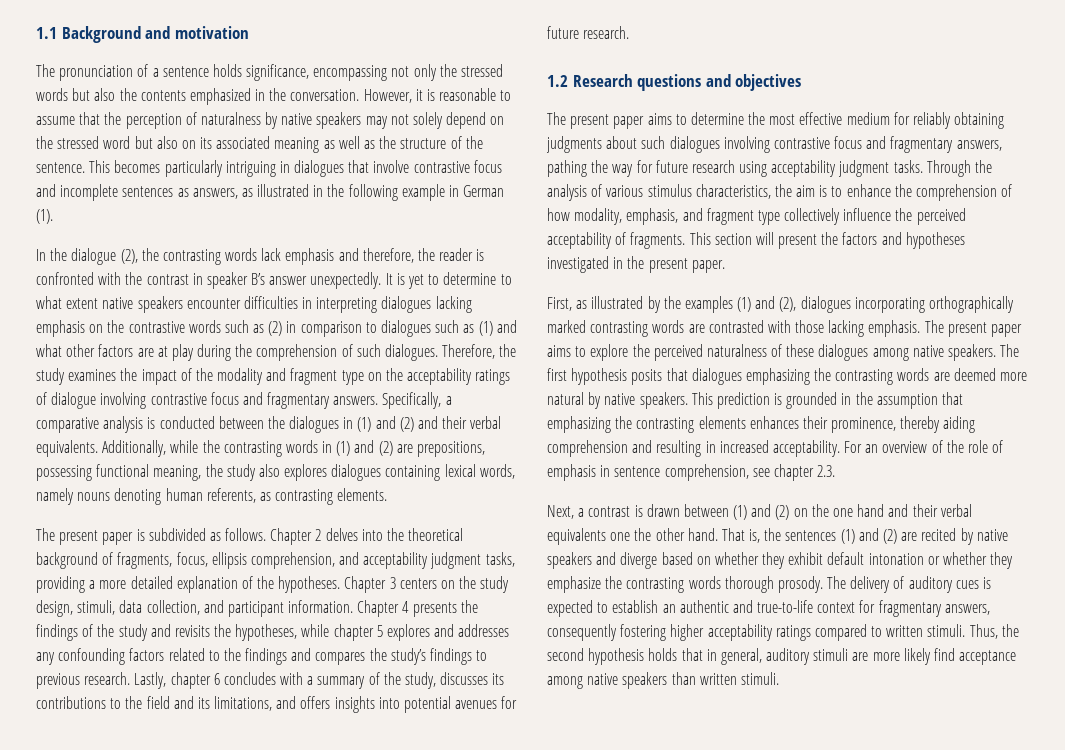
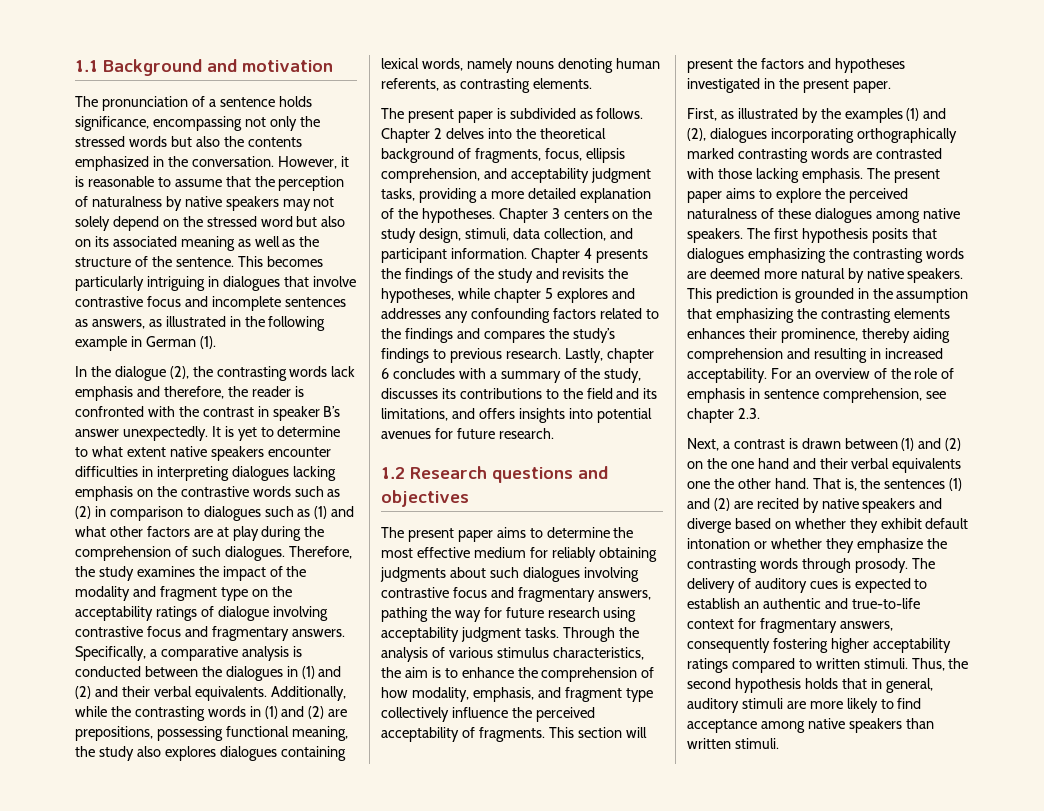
- That is, the sentences (1) and (2) are recited by native speakers and diverge based on whether they exhibit default intonation or whether they emphasize the contrasting words thorough prosody.
+ That is, the sentences (1) and (2) are recited by native speakers and diverge based on whether they exhibit default intonation or whether they emphasize the contrasting words through prosody.
- Thus, the second hypothesis holds that in general, auditory stimuli are more likely find acceptance among native speakers than written stimuli.
+ Thus, the second hypothesis holds that in general, auditory stimuli are more likely to find acceptance among native speakers than written stimuli.

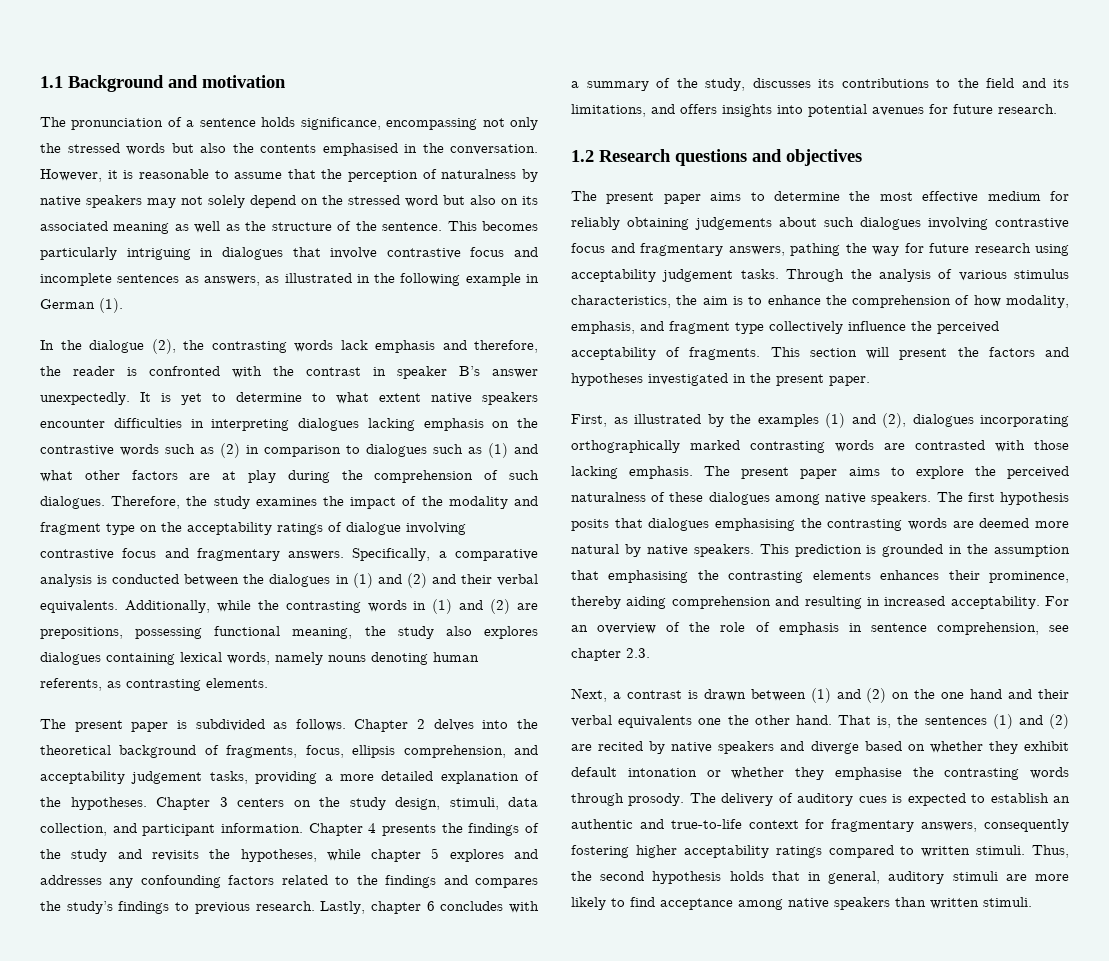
- The pronunciation of a sentence holds significance, encompassing not only the stressed words but also the contents emphasized in the conversation.
+ The pronunciation of a sentence holds significance, encompassing not only the stressed words but also the contents emphasised in the conversation.
- Chapter 2 delves into the theoretical background of fragments, focus, ellipsis comprehension, and acceptability judgment tasks, providing a more detailed explanation of the hypotheses.
+ Chapter 2 delves into the theoretical background of fragments, focus, ellipsis comprehension, and acceptability judgement tasks, providing a more detailed explanation of the hypotheses.
- The present paper aims to determine the most effective medium for reliably obtaining judgments about such dialogues involving contrastive focus and fragmentary answers, pathing the way for future research using acceptability judgment tasks.
+ The present paper aims to determine the most effective medium for reliably obtaining judgements about such dialogues involving contrastive focus and fragmentary answers, pathing the way for future research using acceptability judgement tasks.
- The first hypothesis posits that dialogues emphasizing the contrasting words are deemed more natural by native speakers.
+ The first hypothesis posits that dialogues emphasising the contrasting words are deemed more natural by native speakers.
- This prediction is grounded in the assumption that emphasizing the contrasting elements enhances their prominence, thereby aiding comprehension and resulting in increased acceptability.
+ This prediction is grounded in the assumption that emphasising the contrasting elements enhances their prominence, thereby aiding comprehension and resulting in increased acceptability.
- That is, the sentences (1) and (2) are recited by native speakers and diverge based on whether they exhibit default intonation or whether they emphasize the contrasting words through prosody.
+ That is, the sentences (1) and (2) are recited by native speakers and diverge based on whether they exhibit default intonation or whether they emphasise the contrasting words through prosody.

